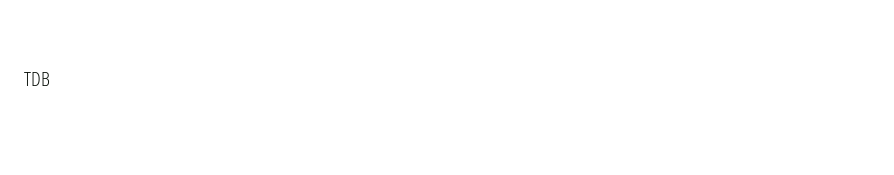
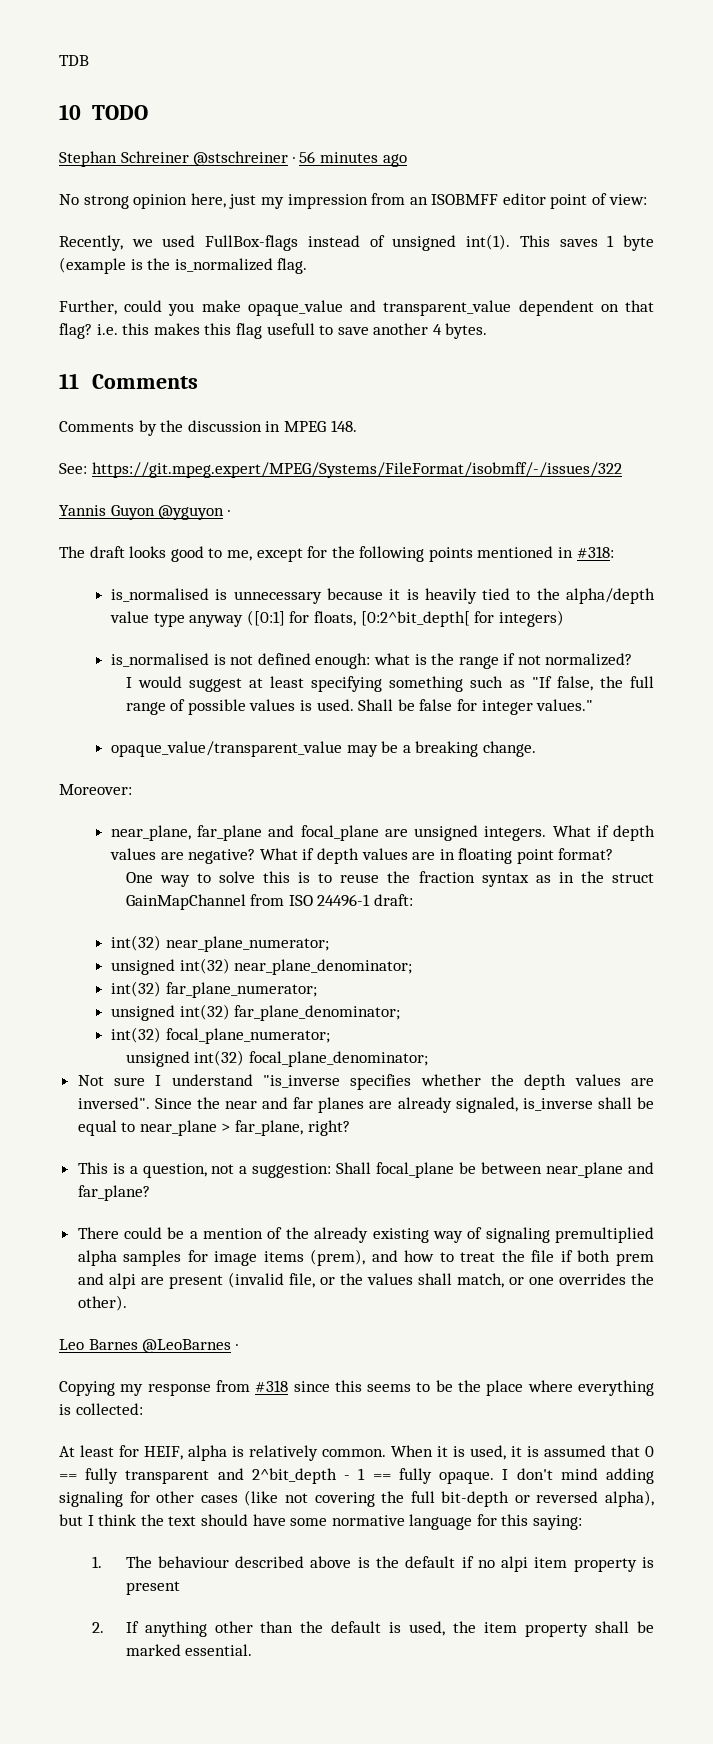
+ 10 TODO
+ Stephan Schreiner @stschreiner · 56 minutes ago
+ No strong opinion here, just my impression from an ISOBMFF editor point of view:
+ Recently, we used FullBox-flags instead of unsigned int(1). This saves 1 byte (example is the is_normalized flag.
+ Further, could you make opaque_value and transparent_value dependent on that flag? i.e. this makes this flag usefull to save another 4 bytes.
+ 11 Comments
+ Comments by the discussion in MPEG 148.
+ See: https://git.mpeg.expert/MPEG/Systems/FileFormat/isobmff/-/issues/322
+ Yannis Guyon @yguyon ·
+ The draft looks good to me, except for the following points mentioned in #318:
+ is_normalised is unnecessary because it is heavily tied to the alpha/depth value type anyway ([0:1] for floats, [0:2^bit_depth[ for integers)
+ is_normalised is not defined enough: what is the range if not normalized?
+ I would suggest at least specifying something such as "If false, the full range of possible values is used. Shall be false for integer values."
+ opaque_value/transparent_value may be a breaking change.
+ Moreover:
+ near_plane, far_plane and focal_plane are unsigned integers. What if depth values are negative? What if depth values are in floating point format?
+ One way to solve this is to reuse the fraction syntax as in the struct GainMapChannel from ISO 24496-1 draft:
+ int(32) near_plane_numerator;
+ unsigned int(32) near_plane_denominator;
+ int(32) far_plane_numerator;
+ unsigned int(32) far_plane_denominator;
+ int(32) focal_plane_numerator;
+ unsigned int(32) focal_plane_denominator;
+ Not sure I understand "is_inverse specifies whether the depth values are inversed". Since the near and far planes are already signaled, is_inverse shall be equal to near_plane > far_plane, right?
+ This is a question, not a suggestion: Shall focal_plane be between near_plane and far_plane?
+ There could be a mention of the already existing way of signaling premultiplied alpha samples for image items (prem), and how to treat the file if both prem and alpi are present (invalid file, or the values shall match, or one overrides the other).
+ Leo Barnes @LeoBarnes ·
+ Copying my response from #318 since this seems to be the place where everything is collected:
+ At least for HEIF, alpha is relatively common. When it is used, it is assumed that 0 == fully transparent and 2^bit_depth - 1 == fully opaque. I don't mind adding signaling for other cases (like not covering the full bit-depth or reversed alpha), but I think the text should have some normative language for this saying:
+ 1. The behaviour described above is the default if no alpi item property is present
+ 2. If anything other than the default is used, the item property shall be marked essential.

